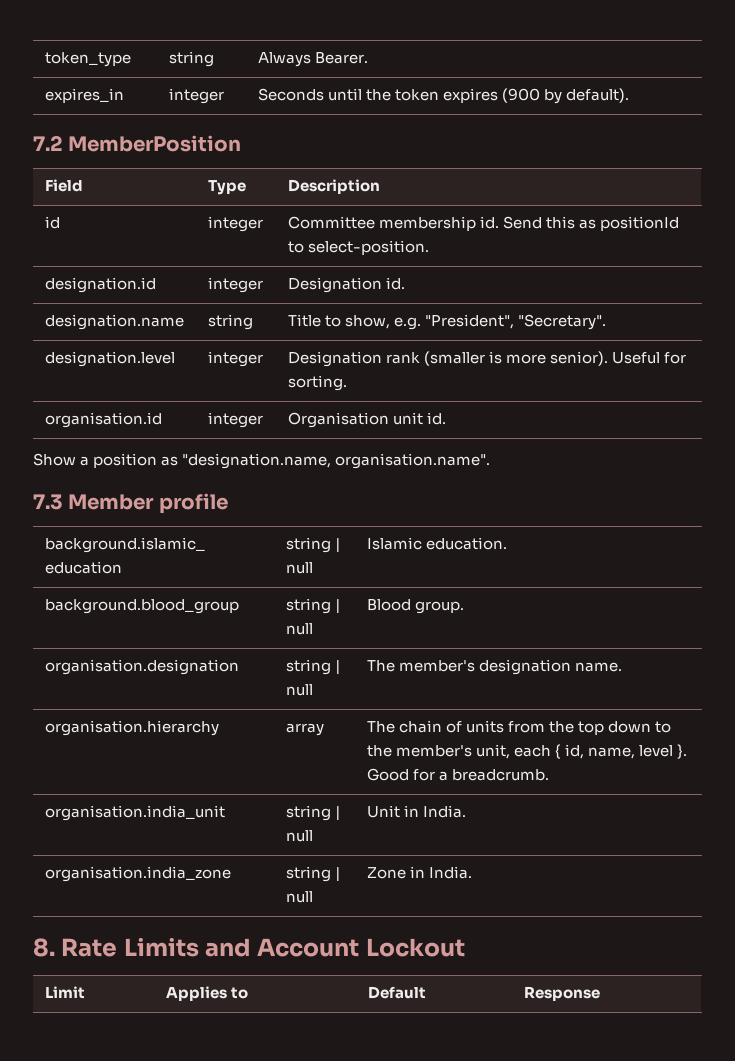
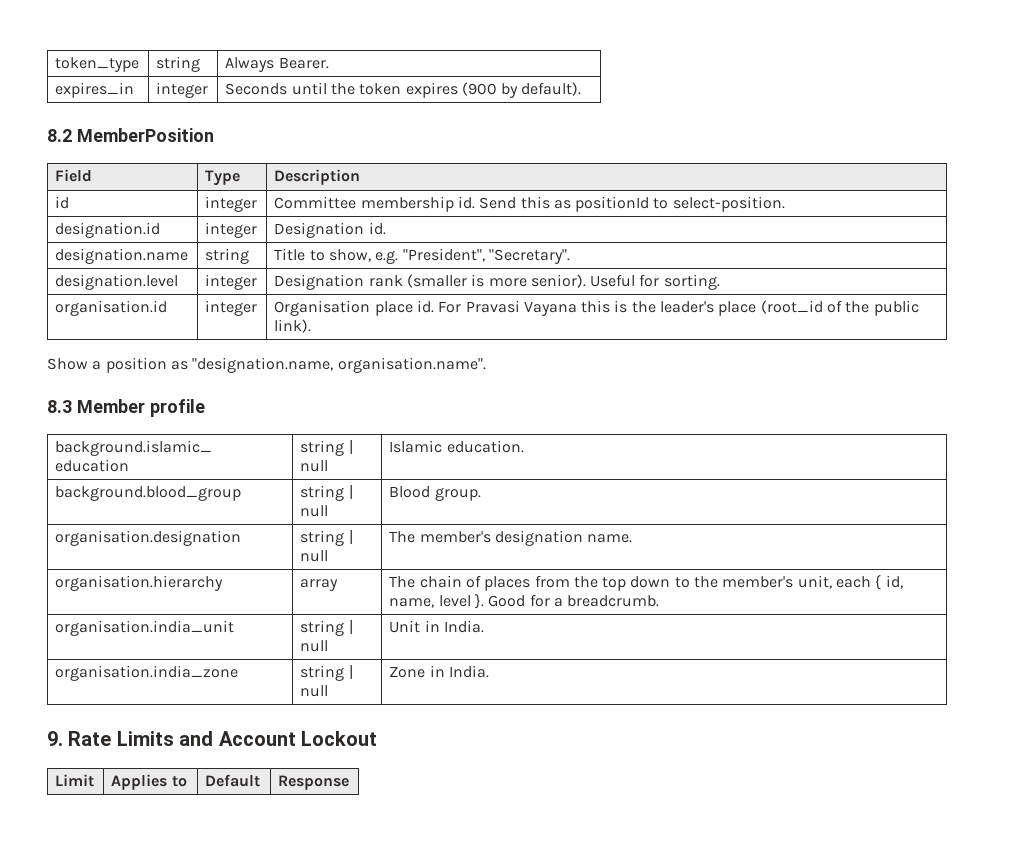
- 7.2 MemberPosition
+ 8.2 MemberPosition
- organisation.id | integer | Organisation unit id.
+ organisation.id | integer | Organisation place id. For Pravasi Vayana this is the leader's place (root_id of the public link).
- 7.3 Member profile
+ 8.3 Member profile
- organisation.hierarchy | array | The chain of units from the top down to the member's unit, each { id, name, level }. Good for a breadcrumb.
+ organisation.hierarchy | array | The chain of places from the top down to the member's unit, each { id, name, level }. Good for a breadcrumb.
- 8. Rate Limits and Account Lockout
+ 9. Rate Limits and Account Lockout

